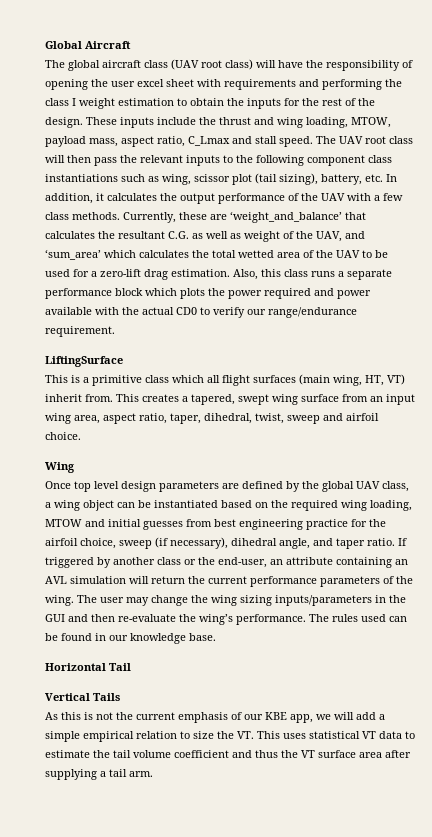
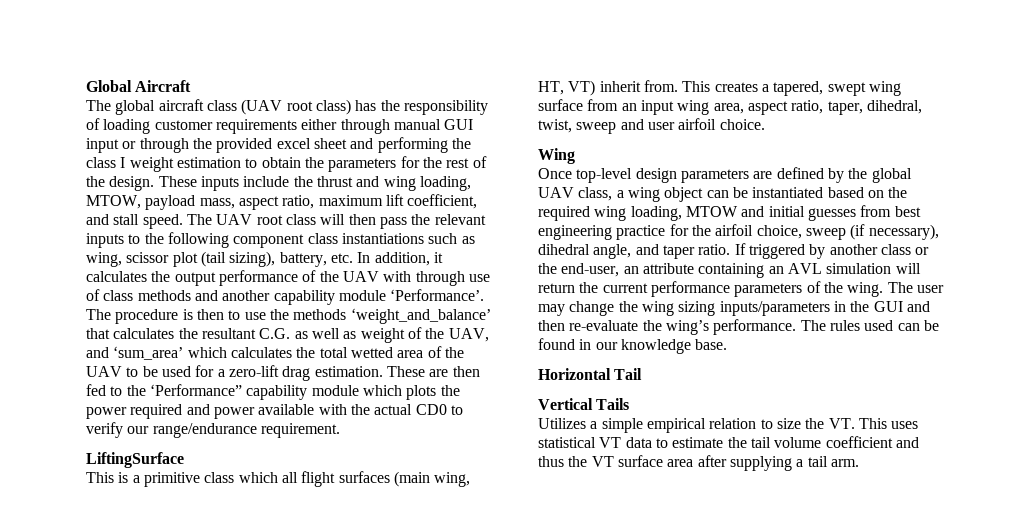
- The global aircraft class (UAV root class) will have the responsibility of opening the user excel sheet with requirements and performing the class I weight estimation to obtain the inputs for the rest of the design.
+ The global aircraft class (UAV root class) has the responsibility of loading customer requirements either through manual GUI input or through the provided excel sheet and performing the class I weight estimation to obtain the parameters for the rest of the design.
- These inputs include the thrust and wing loading, MTOW, payload mass, aspect ratio, C_Lmax and stall speed.
+ These inputs include the thrust and wing loading, MTOW, payload mass, aspect ratio, maximum lift coefficient, and stall speed.
- The UAV root class will then pass the relevant inputs to the following component class instantiations such as wing, scissor plot (tail sizing), battery, etc. In addition, it calculates the output performance of the UAV with a few class methods. Currently, these are ‘weight_and_balance’ that calculates the resultant C.G. as well as weight of the UAV, and ‘sum_area’ which calculates the total wetted area of the UAV to be used for a zero-lift drag estimation.
+ The UAV root class will then pass the relevant inputs to the following component class instantiations such as wing, scissor plot (tail sizing), battery, etc. In addition, it calculates the output performance of the UAV with through use of class methods and another capability module ‘Performance’. The procedure is then to use the methods ‘weight_and_balance’ that calculates the resultant C.G. as well as weight of the UAV, and ‘sum_area’ which calculates the total wetted area of the UAV to be used for a zero-lift drag estimation.
- Also, this class runs a separate performance block which plots the power required and power available with the actual CD0 to verify our range/endurance requirement.
+ These are then fed to the ‘Performance” capability module which plots the power required and power available with the actual CD0 to verify our range/endurance requirement.
- This creates a tapered, swept wing surface from an input wing area, aspect ratio, taper, dihedral, twist, sweep and airfoil choice.
+ This creates a tapered, swept wing surface from an input wing area, aspect ratio, taper, dihedral, twist, sweep and user airfoil choice.
- Once top level design parameters are defined by the global UAV class, a wing object can be instantiated based on the required wing loading, MTOW and initial guesses from best engineering practice for the airfoil choice, sweep (if necessary), dihedral angle, and taper ratio.
+ Once top-level design parameters are defined by the global UAV class, a wing object can be instantiated based on the required wing loading, MTOW and initial guesses from best engineering practice for the airfoil choice, sweep (if necessary), dihedral angle, and taper ratio.
- As this is not the current emphasis of our KBE app, we will add a simple empirical relation to size the VT. This uses statistical VT data to estimate the tail volume coefficient and thus the VT surface area after supplying a tail arm.
+ Utilizes a simple empirical relation to size the VT. This uses statistical VT data to estimate the tail volume coefficient and thus the VT surface area after supplying a tail arm.

